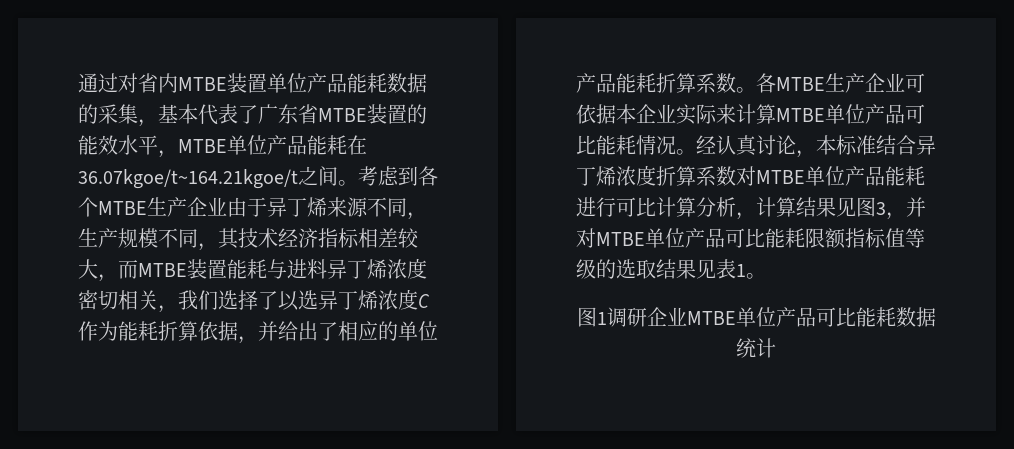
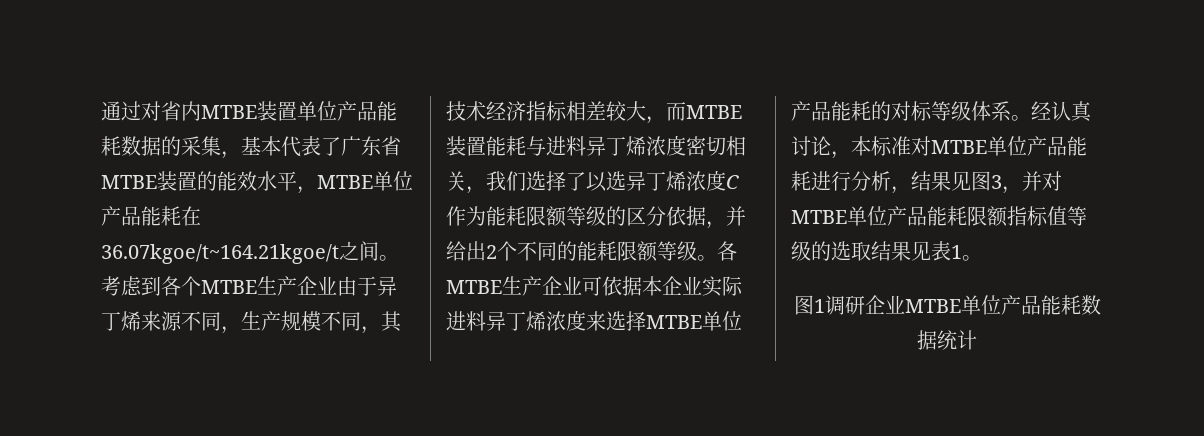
- 考虑到各个MTBE生产企业由于异丁烯来源不同，生产规模不同，其技术经济指标相差较大，而MTBE装置能耗与进料异丁烯浓度密切相关，我们选择了以选异丁烯浓度C作为能耗折算依据，并给出了相应的单位产品能耗折算系数。
+ 考虑到各个MTBE生产企业由于异丁烯来源不同，生产规模不同，其技术经济指标相差较大，而MTBE装置能耗与进料异丁烯浓度密切相关，我们选择了以选异丁烯浓度C作为能耗限额等级的区分依据，并给出2个不同的能耗限额等级。
- 各MTBE生产企业可依据本企业实际来计算MTBE单位产品可比能耗情况。
+ 各MTBE生产企业可依据本企业实际进料异丁烯浓度来选择MTBE单位产品能耗的对标等级体系。
- 经认真讨论，本标准结合异丁烯浓度折算系数对MTBE单位产品能耗进行可比计算分析，计算结果见图3，并对MTBE单位产品可比能耗限额指标值等级的选取结果见表1。
+ 经认真讨论，本标准对MTBE单位产品能耗进行分析，结果见图3，并对MTBE单位产品能耗限额指标值等级的选取结果见表1。
- 图1调研企业MTBE单位产品可比能耗数据统计
+ 图1调研企业MTBE单位产品能耗数据统计

